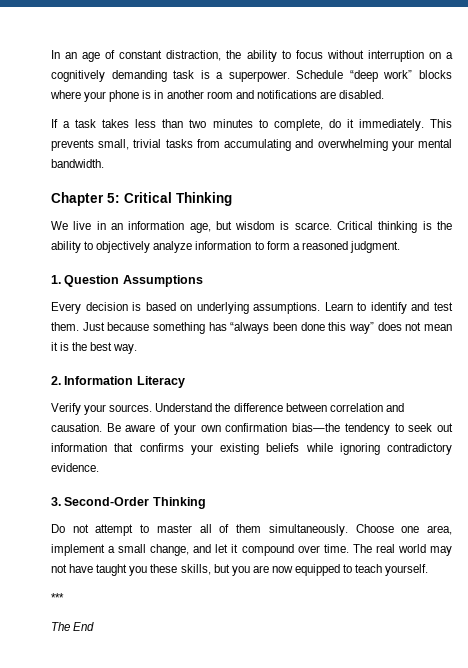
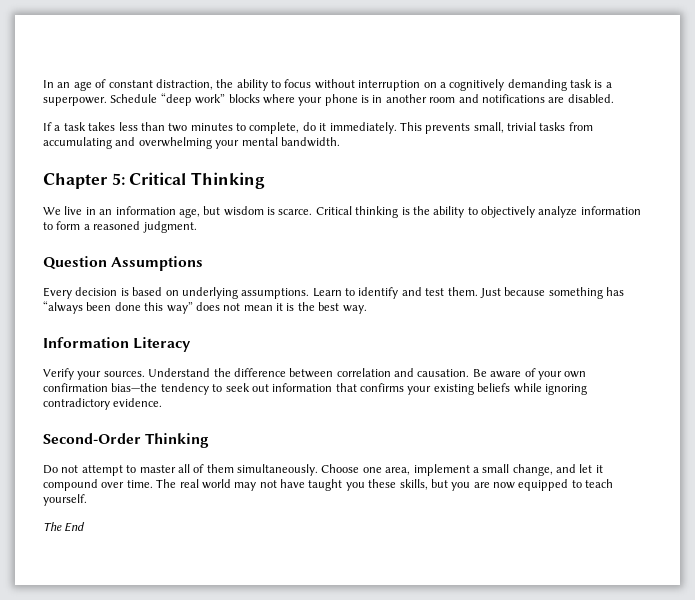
- 1. Question Assumptions
+ Question Assumptions
- 2. Information Literacy
+ Information Literacy
- 3. Second-Order Thinking
+ Second-Order Thinking
- ***

